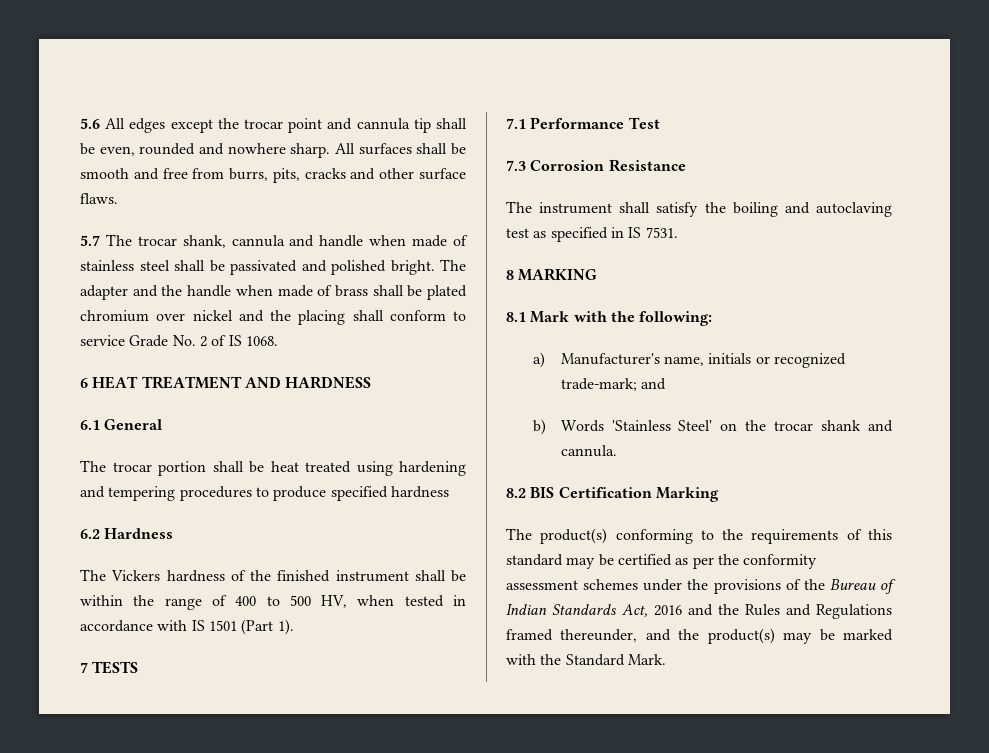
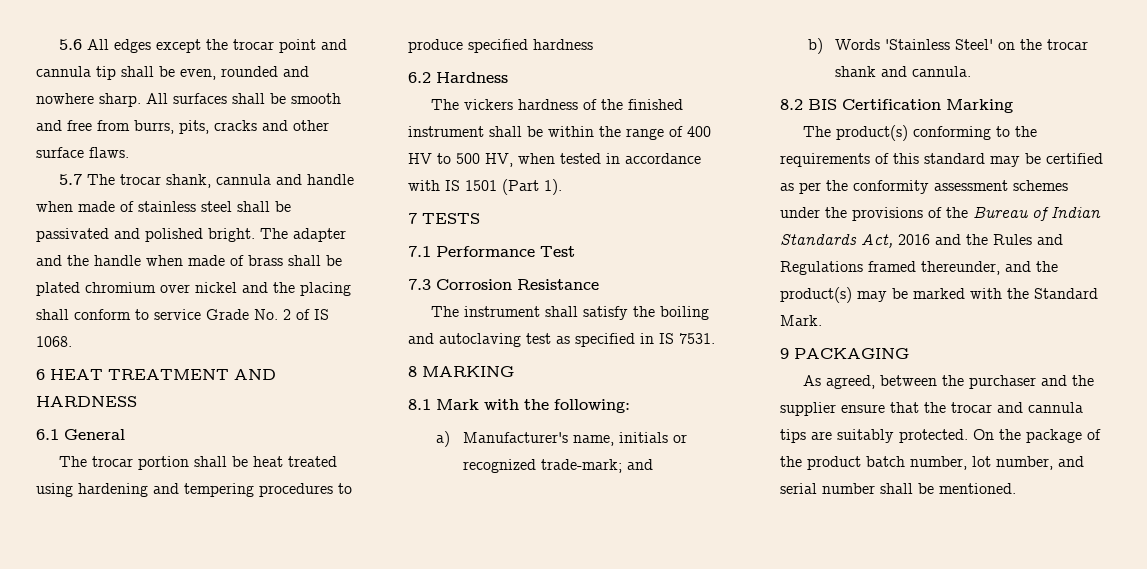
- The Vickers hardness of the finished instrument shall be within the range of 400 to 500 HV, when tested in accordance with IS 1501 (Part 1).
+ The vickers hardness of the finished instrument shall be within the range of 400 HV to 500 HV, when tested in accordance with IS 1501 (Part 1).
+ 9 PACKAGING
+ As agreed, between the purchaser and the supplier ensure that the trocar and cannula tips are suitably protected. On the package of the product batch number, lot number, and serial number shall be mentioned.

